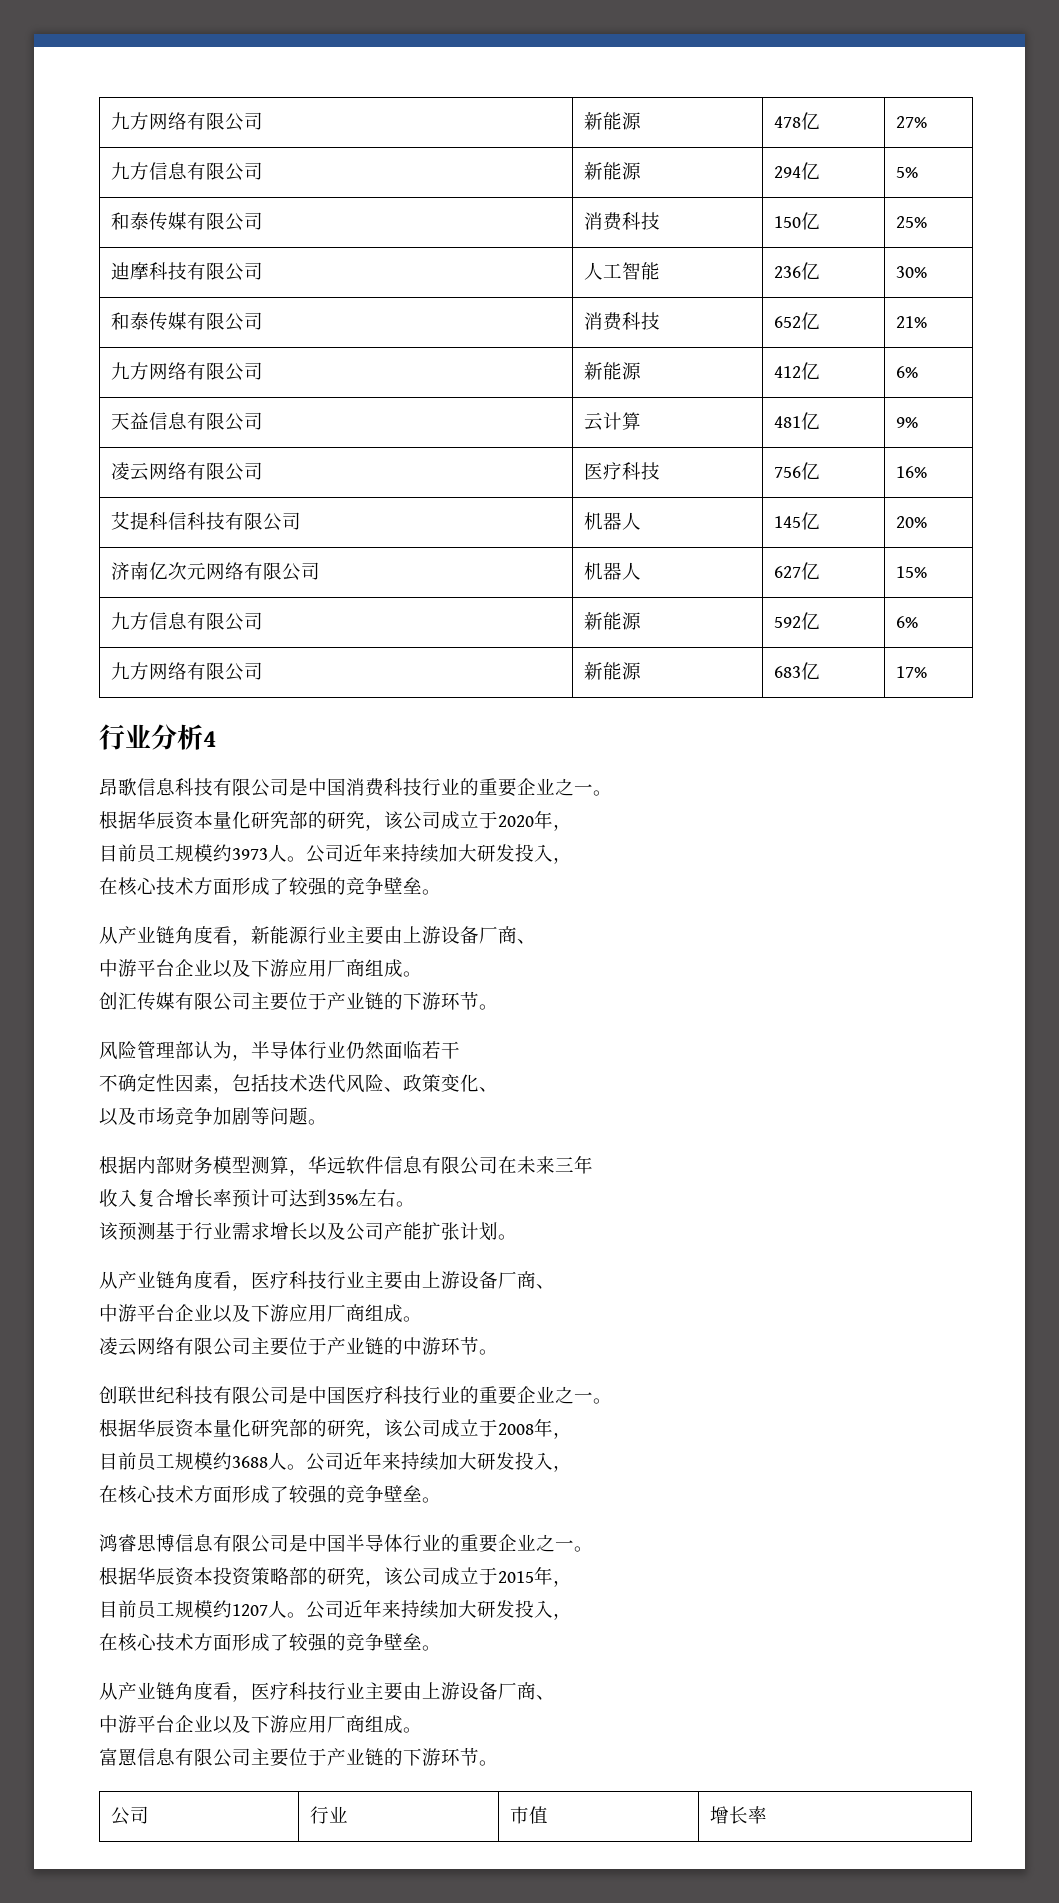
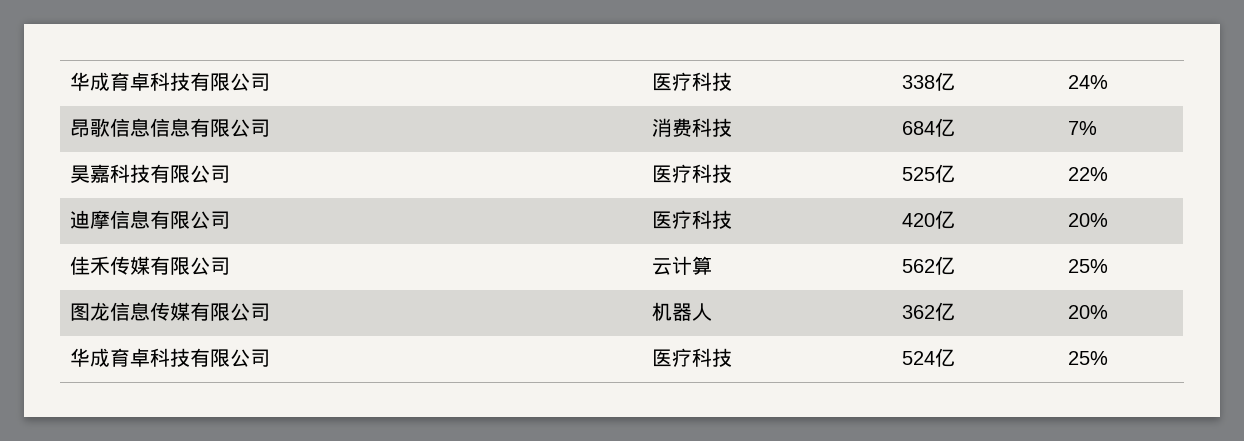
- 九方网络有限公司 | 新能源 | 478亿 | 27%
- 九方信息有限公司 | 新能源 | 294亿 | 5%
- 和泰传媒有限公司 | 消费科技 | 150亿 | 25%
- 迪摩科技有限公司 | 人工智能 | 236亿 | 30%
- 和泰传媒有限公司 | 消费科技 | 652亿 | 21%
- 九方网络有限公司 | 新能源 | 412亿 | 6%
- 天益信息有限公司 | 云计算 | 481亿 | 9%
- 凌云网络有限公司 | 医疗科技 | 756亿 | 16%
- 艾提科信科技有限公司 | 机器人 | 145亿 | 20%
- 济南亿次元网络有限公司 | 机器人 | 627亿 | 15%
- 九方信息有限公司 | 新能源 | 592亿 | 6%
- 九方网络有限公司 | 新能源 | 683亿 | 17%
- 行业分析4
- 昂歌信息科技有限公司是中国消费科技行业的重要企业之一。
- 根据华辰资本量化研究部的研究，该公司成立于2020年，
- 目前员工规模约3973人。公司近年来持续加大研发投入，
- 在核心技术方面形成了较强的竞争壁垒。
- 从产业链角度看，新能源行业主要由上游设备厂商、
- 中游平台企业以及下游应用厂商组成。
- 创汇传媒有限公司主要位于产业链的下游环节。
- 风险管理部认为，半导体行业仍然面临若干
- 不确定性因素，包括技术迭代风险、政策变化、
- 以及市场竞争加剧等问题。
- 根据内部财务模型测算，华远软件信息有限公司在未来三年
- 收入复合增长率预计可达到35%左右。
- 该预测基于行业需求增长以及公司产能扩张计划。
- 从产业链角度看，医疗科技行业主要由上游设备厂商、
- 中游平台企业以及下游应用厂商组成。
- 凌云网络有限公司主要位于产业链的中游环节。
- 创联世纪科技有限公司是中国医疗科技行业的重要企业之一。
- 根据华辰资本量化研究部的研究，该公司成立于2008年，
- 目前员工规模约3688人。公司近年来持续加大研发投入，
- 在核心技术方面形成了较强的竞争壁垒。
- 鸿睿思博信息有限公司是中国半导体行业的重要企业之一。
- 根据华辰资本投资策略部的研究，该公司成立于2015年，
- 目前员工规模约1207人。公司近年来持续加大研发投入，
- 在核心技术方面形成了较强的竞争壁垒。
- 从产业链角度看，医疗科技行业主要由上游设备厂商、
- 中游平台企业以及下游应用厂商组成。
- 富罳信息有限公司主要位于产业链的下游环节。
- 公司 | 行业 | 市值 | 增长率
+ 华成育卓科技有限公司 | 医疗科技 | 338亿 | 24%
+ 昂歌信息信息有限公司 | 消费科技 | 684亿 | 7%
+ 昊嘉科技有限公司 | 医疗科技 | 525亿 | 22%
+ 迪摩信息有限公司 | 医疗科技 | 420亿 | 20%
+ 佳禾传媒有限公司 | 云计算 | 562亿 | 25%
+ 图龙信息传媒有限公司 | 机器人 | 362亿 | 20%
+ 华成育卓科技有限公司 | 医疗科技 | 524亿 | 25%

